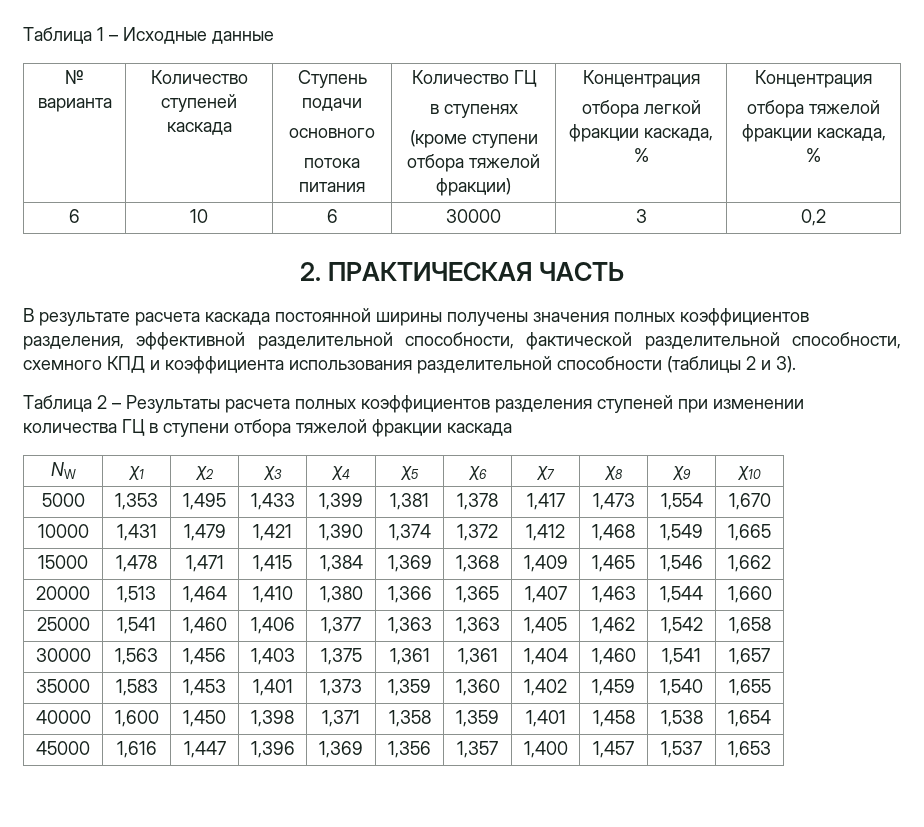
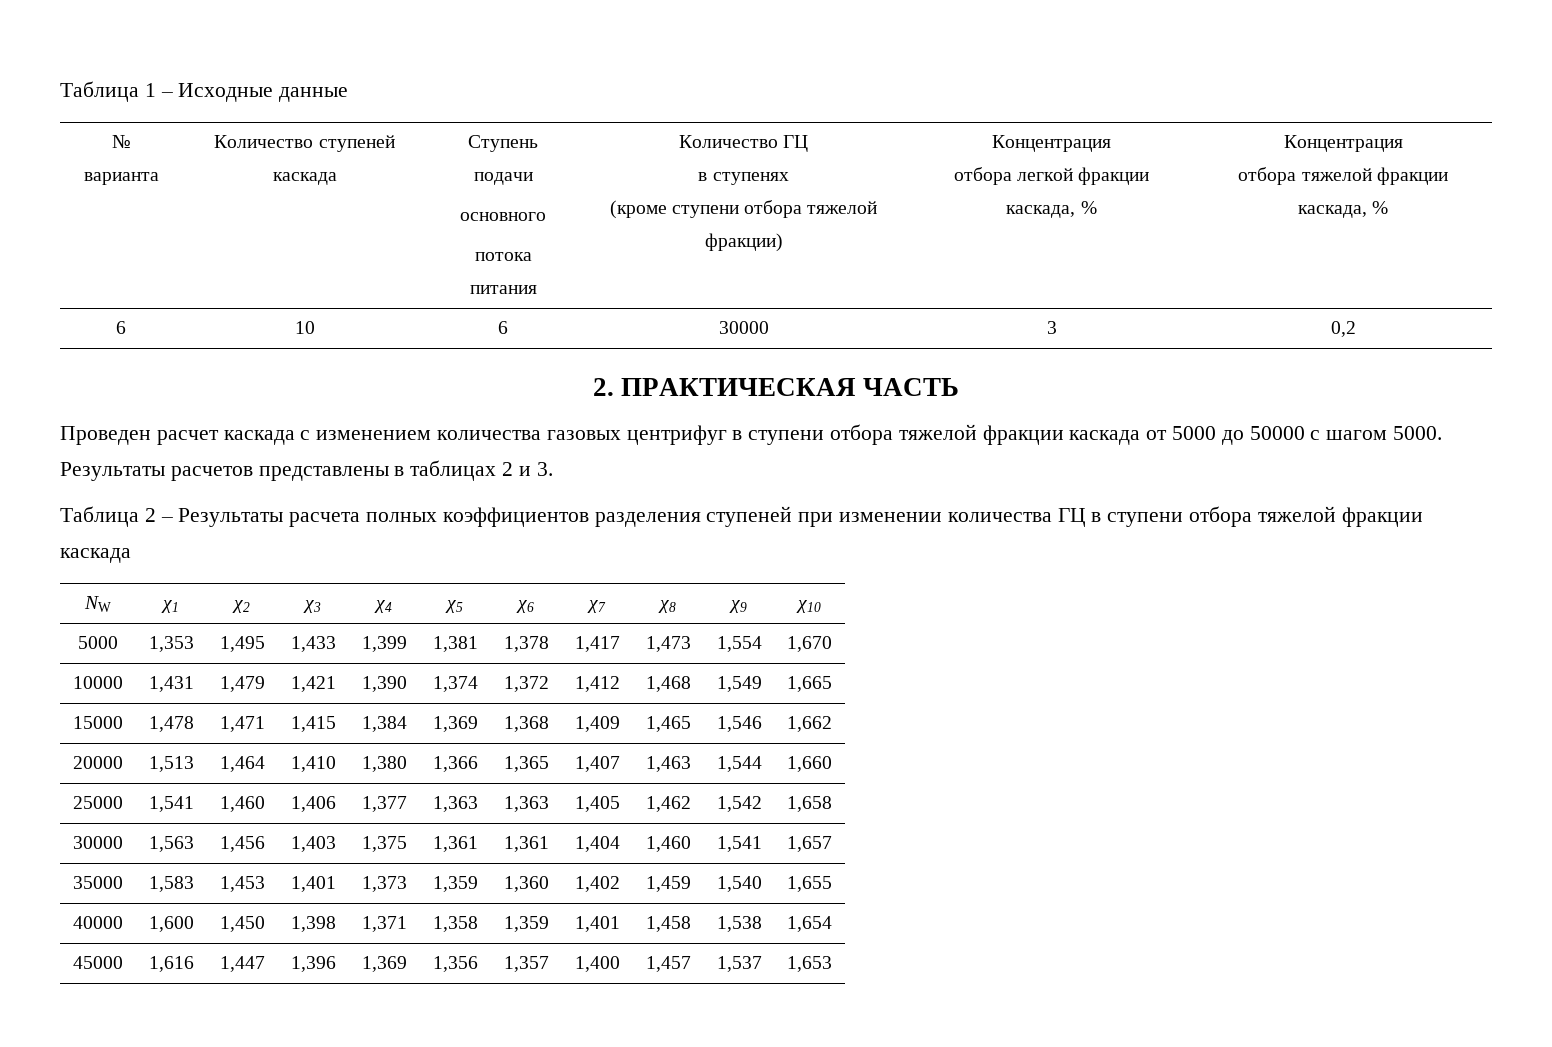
- В результате расчета каскада постоянной ширины получены значения полных коэффициентов разделения, эффективной разделительной способности, фактической разделительной способности, схемного КПД и коэффициента использования разделительной способности (таблицы 2 и 3).
+ Проведен расчет каскада с изменением количества газовых центрифуг в ступени отбора тяжелой фракции каскада от 5000 до 50000 с шагом 5000. Результаты расчетов представлены в таблицах 2 и 3.

